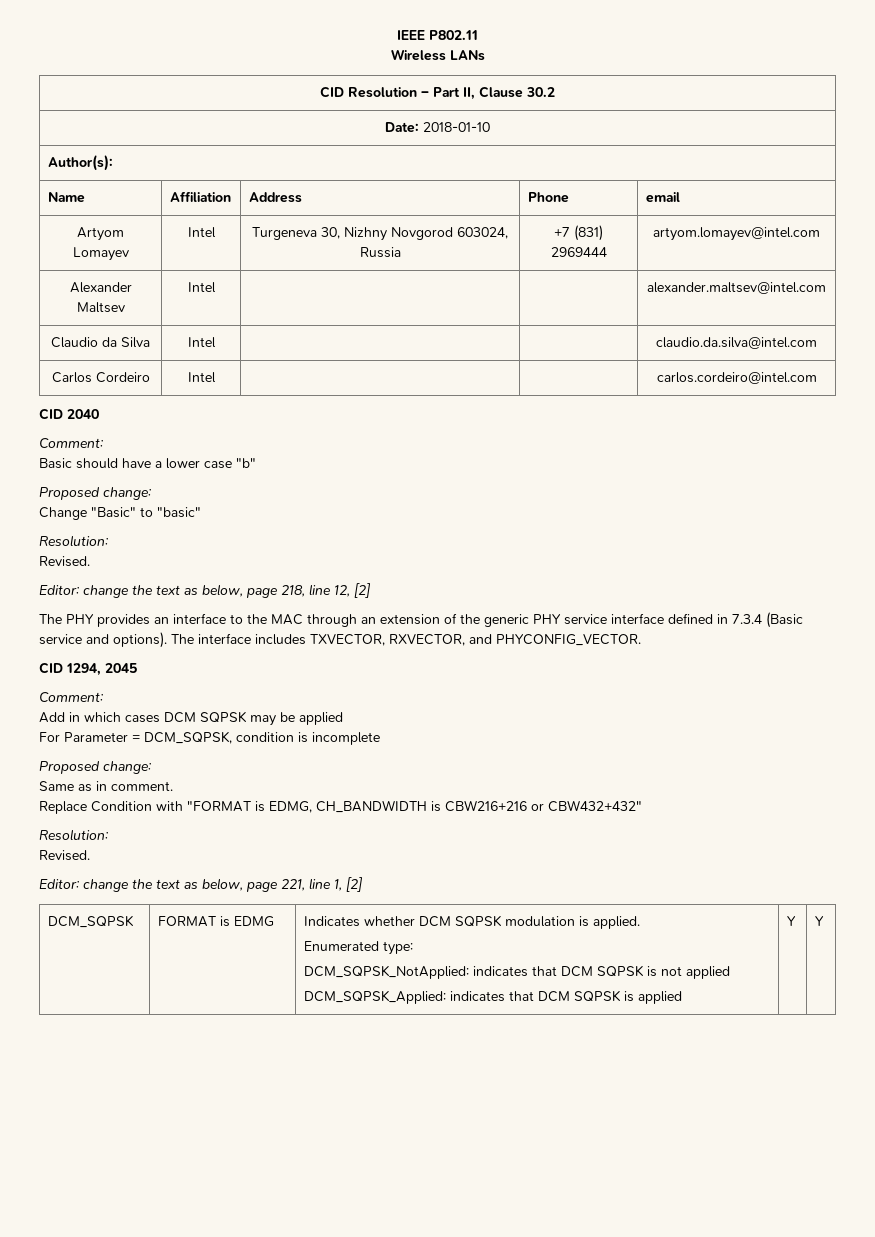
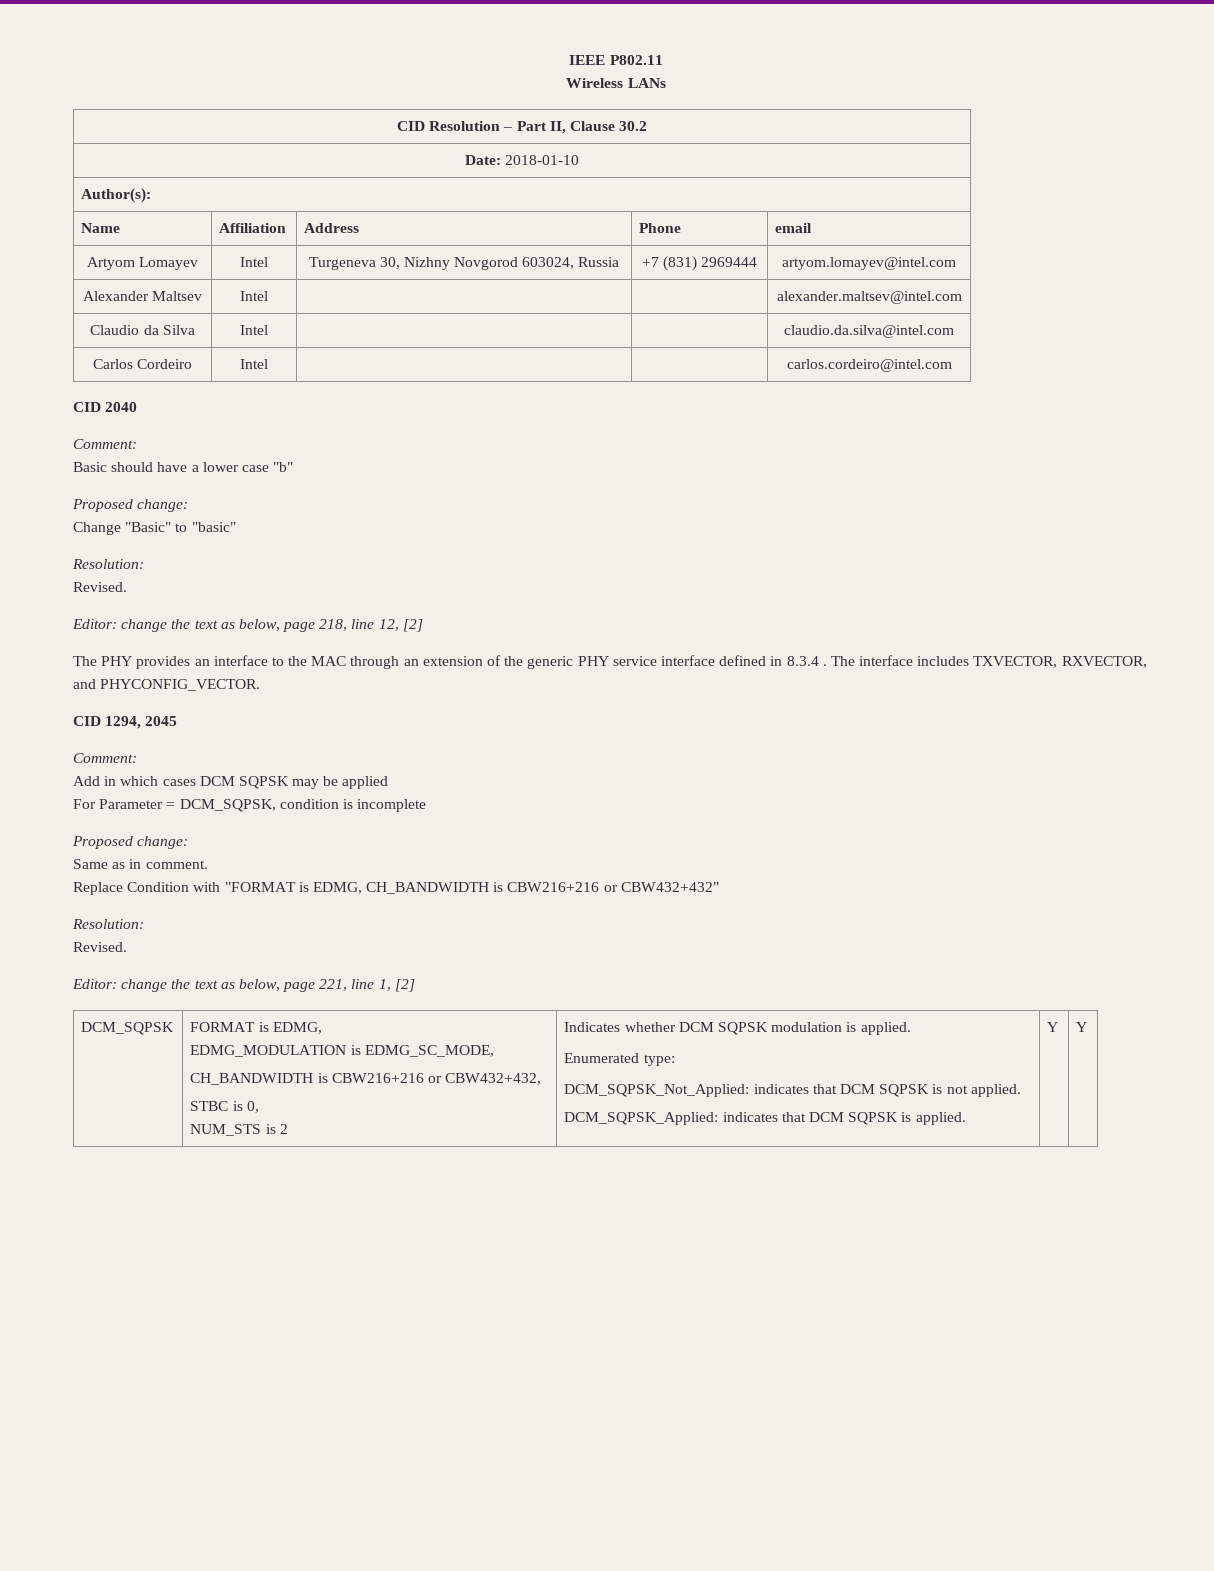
- The PHY provides an interface to the MAC through an extension of the generic PHY service interface defined in 7.3.4 (Basic service and options).
+ The PHY provides an interface to the MAC through an extension of the generic PHY service interface defined in 8.3.4 .
- FORMAT is EDMG
+ FORMAT is EDMG,
+ EDMG_MODULATION is EDMG_SC_MODE,
+ CH_BANDWIDTH is CBW216+216 or CBW432+432,
+ STBC is 0,
+ NUM_STS is 2
- DCM_SQPSK_NotApplied: indicates that DCM SQPSK is not applied
+ DCM_SQPSK_Not_Applied: indicates that DCM SQPSK is not applied.
- DCM_SQPSK_Applied: indicates that DCM SQPSK is applied
+ DCM_SQPSK_Applied: indicates that DCM SQPSK is applied.

